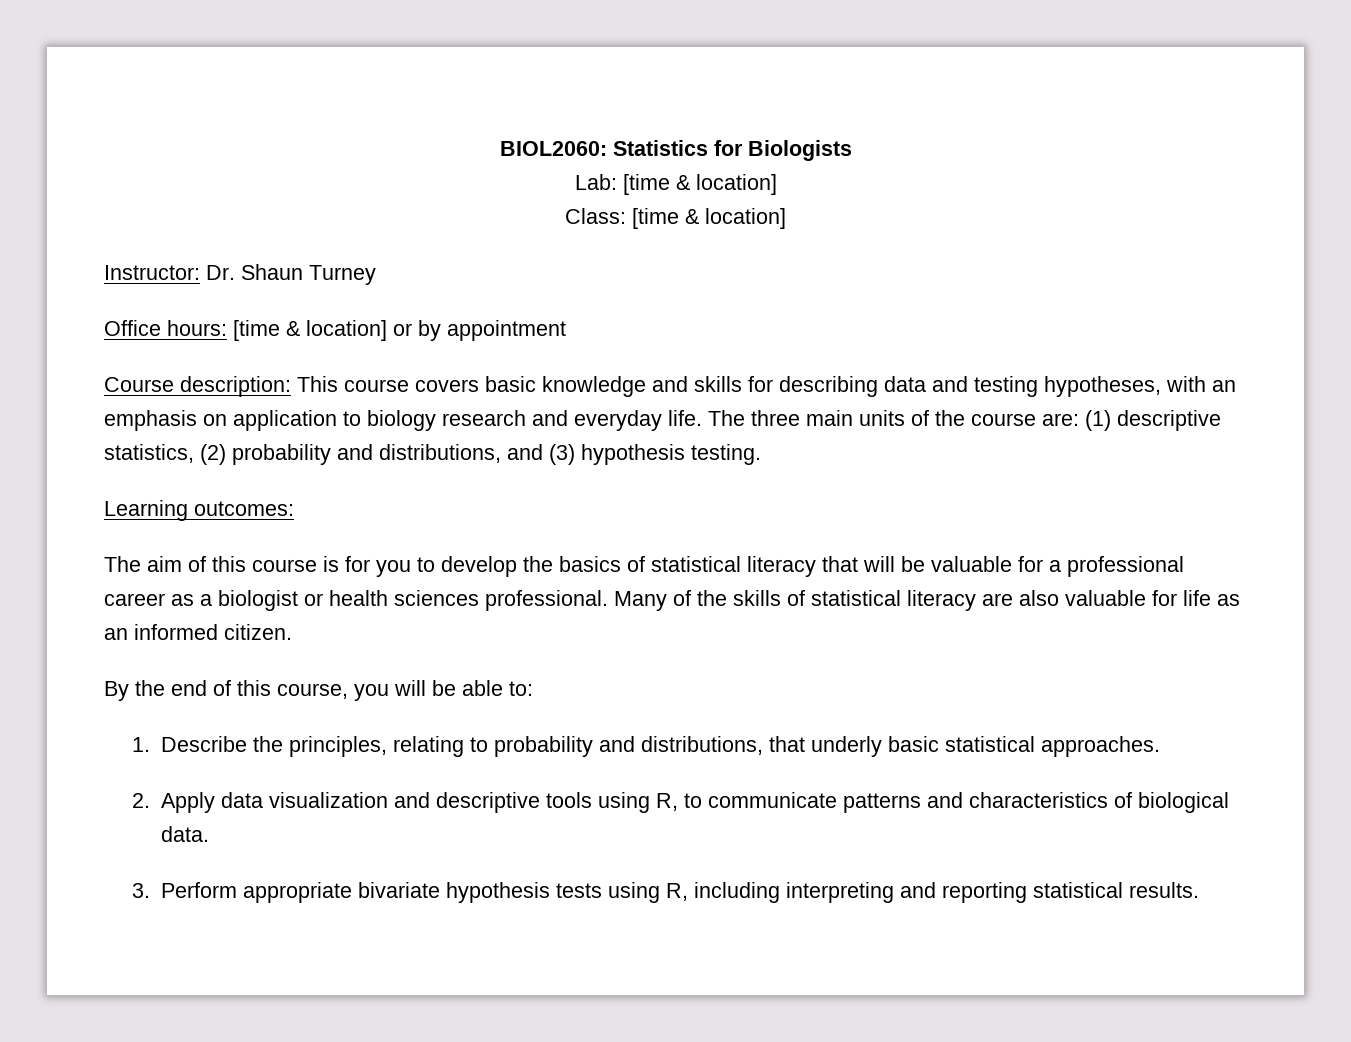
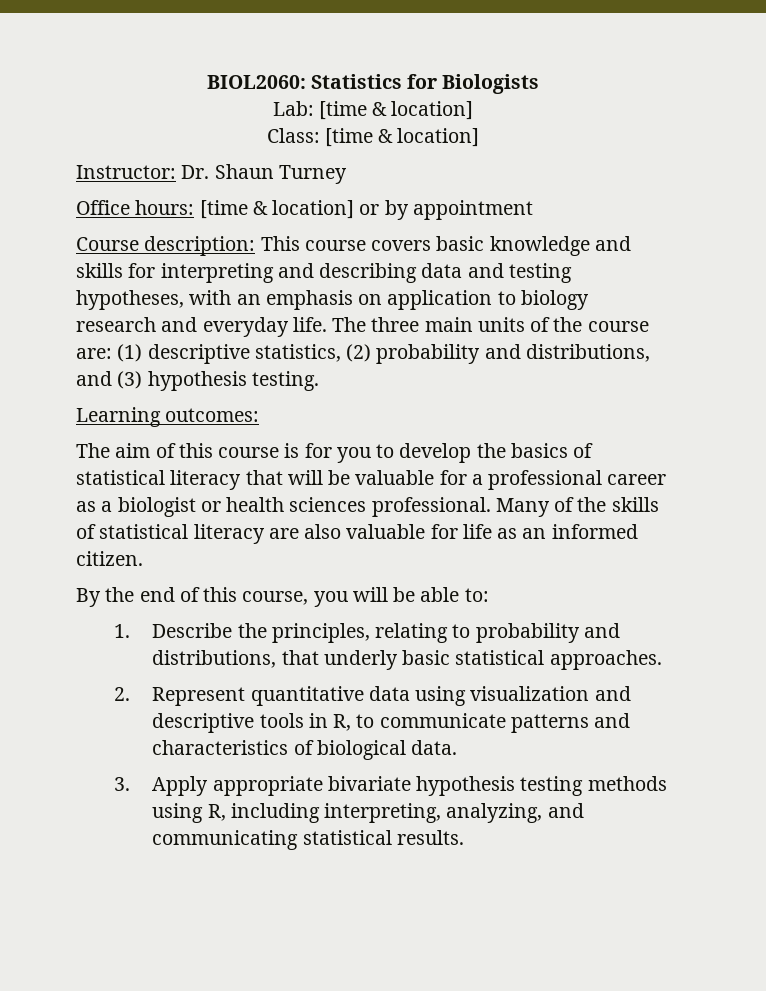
- Course description: This course covers basic knowledge and skills for describing data and testing hypotheses, with an emphasis on application to biology research and everyday life.
+ Course description: This course covers basic knowledge and skills for interpreting and describing data and testing hypotheses, with an emphasis on application to biology research and everyday life.
- 2. Apply data visualization and descriptive tools using R, to communicate patterns and characteristics of biological data.
+ 2. Represent quantitative data using visualization and descriptive tools in R, to communicate patterns and characteristics of biological data.
- 3. Perform appropriate bivariate hypothesis tests using R, including interpreting and reporting statistical results.
+ 3. Apply appropriate bivariate hypothesis testing methods using R, including interpreting, analyzing, and communicating statistical results.

